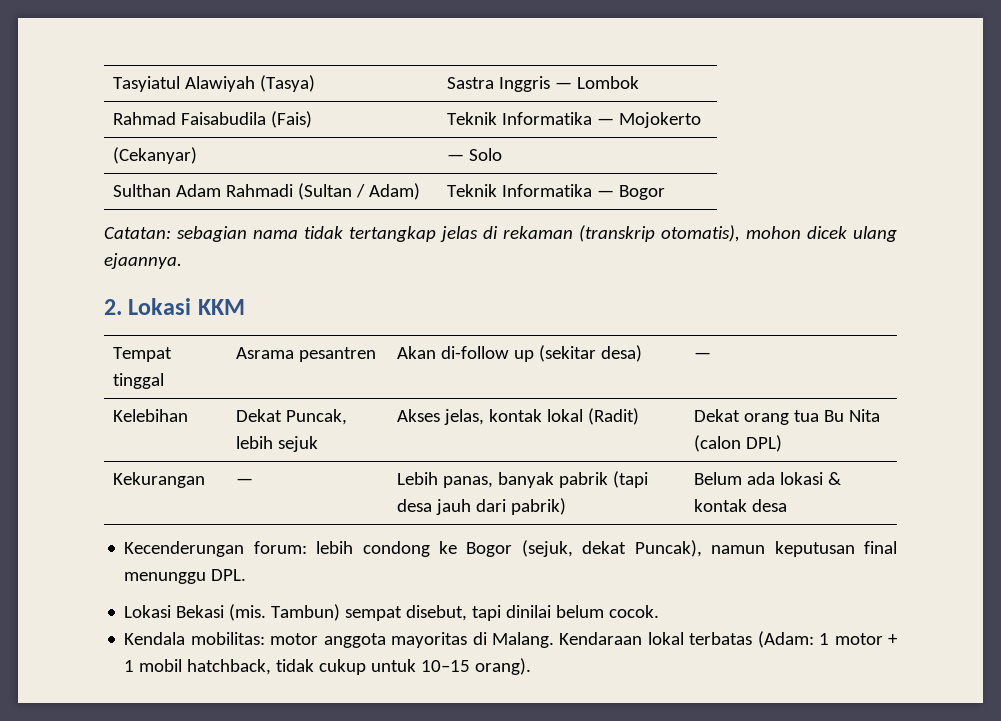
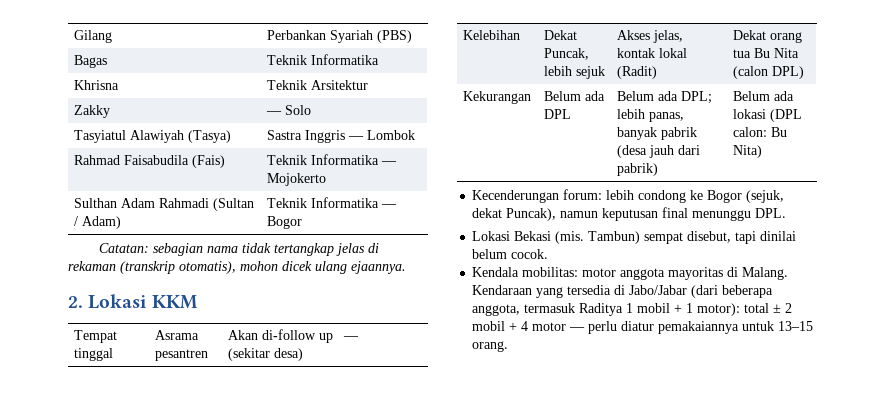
+ Gilang | Perbankan Syariah (PBS)
+ Bagas | Teknik Informatika
+ Khrisna | Teknik Arsitektur
+ Zakky | — Solo
- (Cekanyar) | — Solo
- Kekurangan | — | Lebih panas, banyak pabrik (tapi desa jauh dari pabrik) | Belum ada lokasi & kontak desa
+ Kekurangan | Belum ada DPL | Belum ada DPL; lebih panas, banyak pabrik (desa jauh dari pabrik) | Belum ada lokasi (DPL calon: Bu Nita)
- Kendaraan lokal terbatas (Adam: 1 motor + 1 mobil hatchback, tidak cukup untuk 10–15 orang).
+ Kendaraan yang tersedia di Jabo/Jabar (dari beberapa anggota, termasuk Raditya 1 mobil + 1 motor): total ± 2 mobil + 4 motor — perlu diatur pemakaiannya untuk 13–15 orang.

